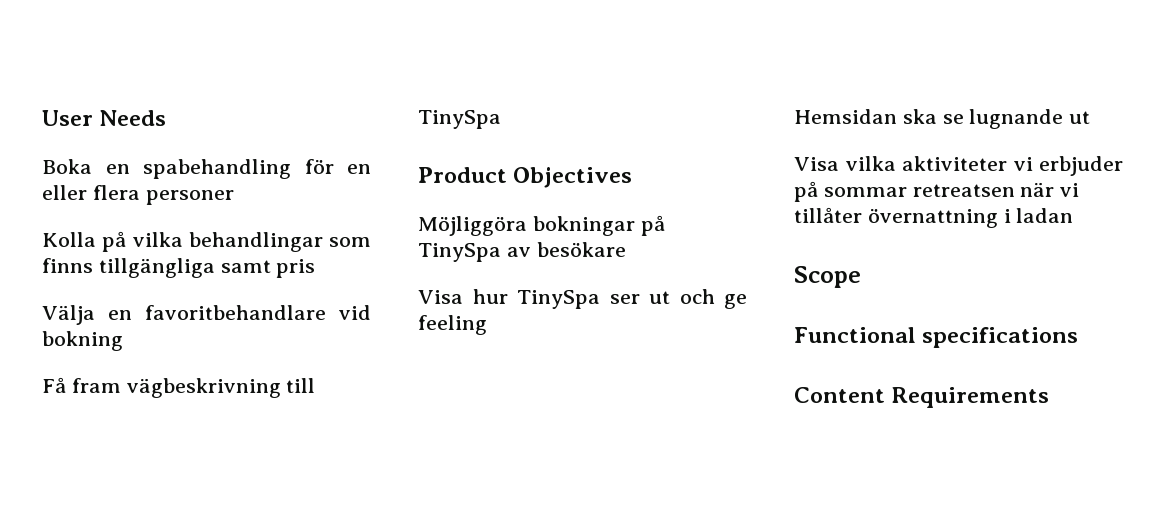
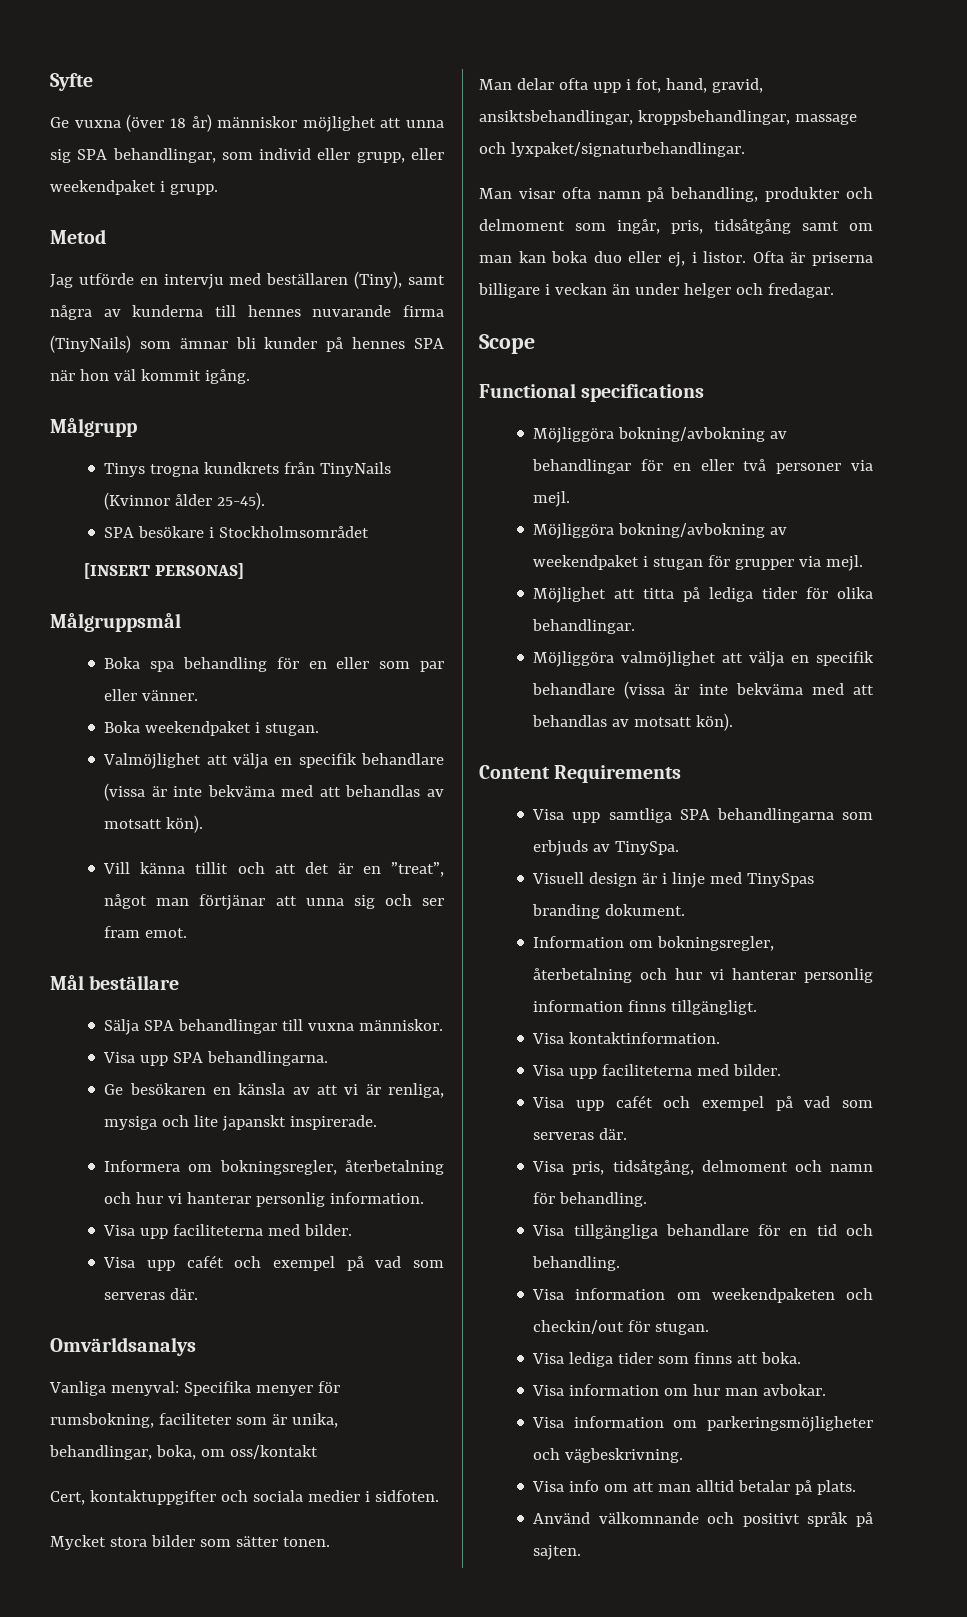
- User Needs
- Boka en spabehandling för en eller flera personer
- Kolla på vilka behandlingar som finns tillgängliga samt pris
- Välja en favoritbehandlare vid bokning
- Få fram vägbeskrivning till TinySpa
- Product Objectives
- Möjliggöra bokningar på TinySpa av besökare
- Visa hur TinySpa ser ut och ge feeling
- Hemsidan ska se lugnande ut
- Visa vilka aktiviteter vi erbjuder på sommar retreatsen när vi tillåter övernattning i ladan
+ Syfte
+ Ge vuxna (över 18 år) människor möjlighet att unna sig SPA behandlingar, som individ eller grupp, eller weekendpaket i grupp.
+ Metod
+ Jag utförde en intervju med beställaren (Tiny), samt några av kunderna till hennes nuvarande firma (TinyNails) som ämnar bli kunder på hennes SPA när hon väl kommit igång.
+ Målgrupp
+ Tinys trogna kundkrets från TinyNails (Kvinnor ålder 25-45).
+ SPA besökare i Stockholmsområdet
+ [INSERT PERSONAS]
+ Målgruppsmål
+ Boka spa behandling för en eller som par eller vänner.
+ Boka weekendpaket i stugan.
+ Valmöjlighet att välja en specifik behandlare (vissa är inte bekväma med att behandlas av motsatt kön).
+ Vill känna tillit och att det är en ”treat”, något man förtjänar att unna sig och ser fram emot.
+ Mål beställare
+ Sälja SPA behandlingar till vuxna människor.
+ Visa upp SPA behandlingarna.
+ Ge besökaren en känsla av att vi är renliga, mysiga och lite japanskt inspirerade.
+ Informera om bokningsregler, återbetalning och hur vi hanterar personlig information.
+ Visa upp faciliteterna med bilder.
+ Visa upp cafét och exempel på vad som serveras där.
+ Omvärldsanalys
+ Vanliga menyval: Specifika menyer för rumsbokning, faciliteter som är unika, behandlingar, boka, om oss/kontakt
+ Cert, kontaktuppgifter och sociala medier i sidfoten.
+ Mycket stora bilder som sätter tonen.
+ Man delar ofta upp i fot, hand, gravid, ansiktsbehandlingar, kroppsbehandlingar, massage och lyxpaket/signaturbehandlingar.
+ Man visar ofta namn på behandling, produkter och delmoment som ingår, pris, tidsåtgång samt om man kan boka duo eller ej, i listor. Ofta är priserna billigare i veckan än under helger och fredagar.
  Scope
  Functional specifications
+ Möjliggöra bokning/avbokning av behandlingar för en eller två personer via mejl.
+ Möjliggöra bokning/avbokning av weekendpaket i stugan för grupper via mejl.
+ Möjlighet att titta på lediga tider för olika behandlingar.
+ Möjliggöra valmöjlighet att välja en specifik behandlare (vissa är inte bekväma med att behandlas av motsatt kön).
  Content Requirements
+ Visa upp samtliga SPA behandlingarna som erbjuds av TinySpa.
+ Visuell design är i linje med TinySpas branding dokument.
+ Information om bokningsregler, återbetalning och hur vi hanterar personlig information finns tillgängligt.
+ Visa kontaktinformation.
+ Visa upp faciliteterna med bilder.
+ Visa upp cafét och exempel på vad som serveras där.
+ Visa pris, tidsåtgång, delmoment och namn för behandling.
+ Visa tillgängliga behandlare för en tid och behandling.
+ Visa information om weekendpaketen och checkin/out för stugan.
+ Visa lediga tider som finns att boka.
+ Visa information om hur man avbokar.
+ Visa information om parkeringsmöjligheter och vägbeskrivning.
+ Visa info om att man alltid betalar på plats.
+ Använd välkomnande och positivt språk på sajten.

